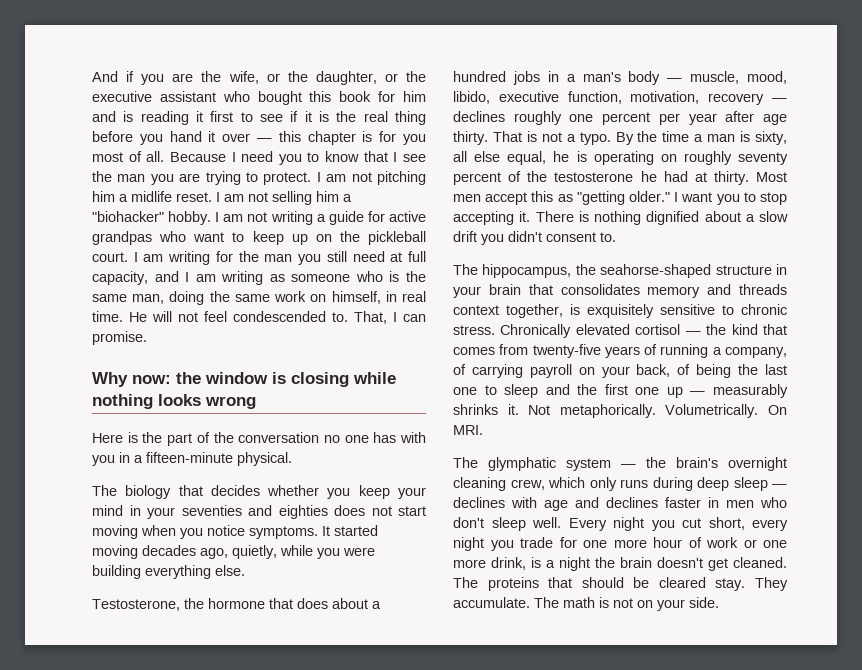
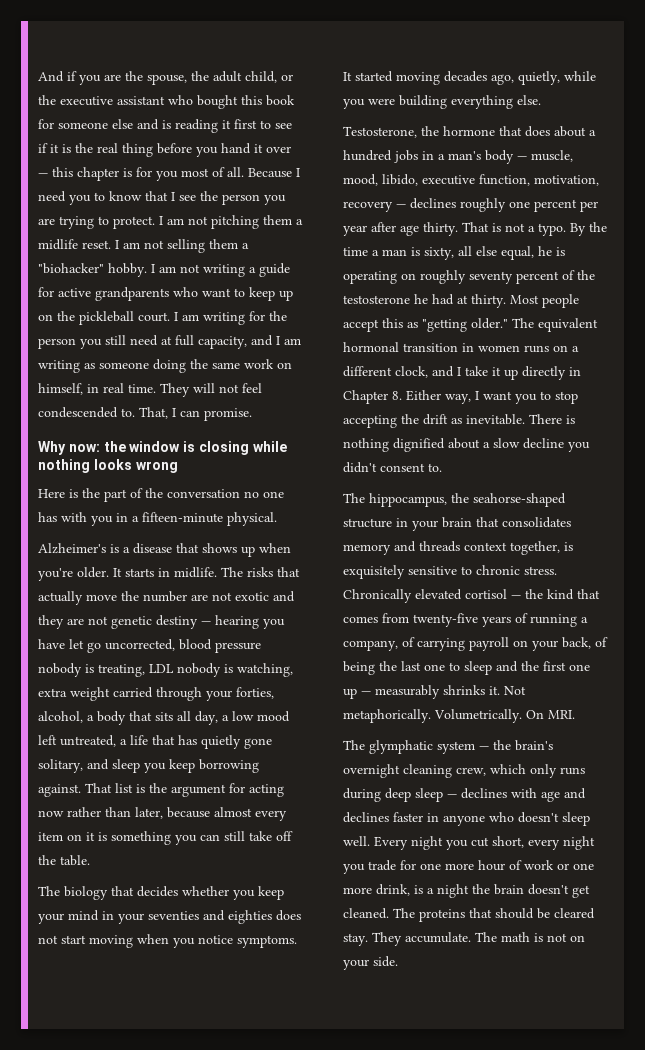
- And if you are the wife, or the daughter, or the executive assistant who bought this book for him and is reading it first to see if it is the real thing before you hand it over — this chapter is for you most of all.
+ And if you are the spouse, the adult child, or the executive assistant who bought this book for someone else and is reading it first to see if it is the real thing before you hand it over — this chapter is for you most of all.
- Because I need you to know that I see the man you are trying to protect.
+ Because I need you to know that I see the person you are trying to protect.
- I am not pitching him a midlife reset.
+ I am not pitching them a midlife reset.
- I am not selling him a "biohacker" hobby.
+ I am not selling them a "biohacker" hobby.
- I am not writing a guide for active grandpas who want to keep up on the pickleball court.
+ I am not writing a guide for active grandparents who want to keep up on the pickleball court.
- I am writing for the man you still need at full capacity, and I am writing as someone who is the same man, doing the same work on himself, in real time.
+ I am writing for the person you still need at full capacity, and I am writing as someone doing the same work on himself, in real time.
- He will not feel condescended to.
+ They will not feel condescended to.
+ Alzheimer's is a disease that shows up when you're older. It starts in midlife. The risks that actually move the number are not exotic and they are not genetic destiny — hearing you have let go uncorrected, blood pressure nobody is treating, LDL nobody is watching, extra weight carried through your forties, alcohol, a body that sits all day, a low mood left untreated, a life that has quietly gone solitary, and sleep you keep borrowing against. That list is the argument for acting now rather than later, because almost every item on it is something you can still take off the table.
- Most men accept this as "getting older."
+ Most people accept this as "getting older."
- I want you to stop accepting it.
+ The equivalent hormonal transition in women runs on a different clock, and I take it up directly in Chapter 8. Either way, I want you to stop accepting the drift as inevitable.
- There is nothing dignified about a slow drift you didn't consent to.
+ There is nothing dignified about a slow decline you didn't consent to.
- The glymphatic system — the brain's overnight cleaning crew, which only runs during deep sleep — declines with age and declines faster in men who don't sleep well.
+ The glymphatic system — the brain's overnight cleaning crew, which only runs during deep sleep — declines with age and declines faster in anyone who doesn't sleep well.

